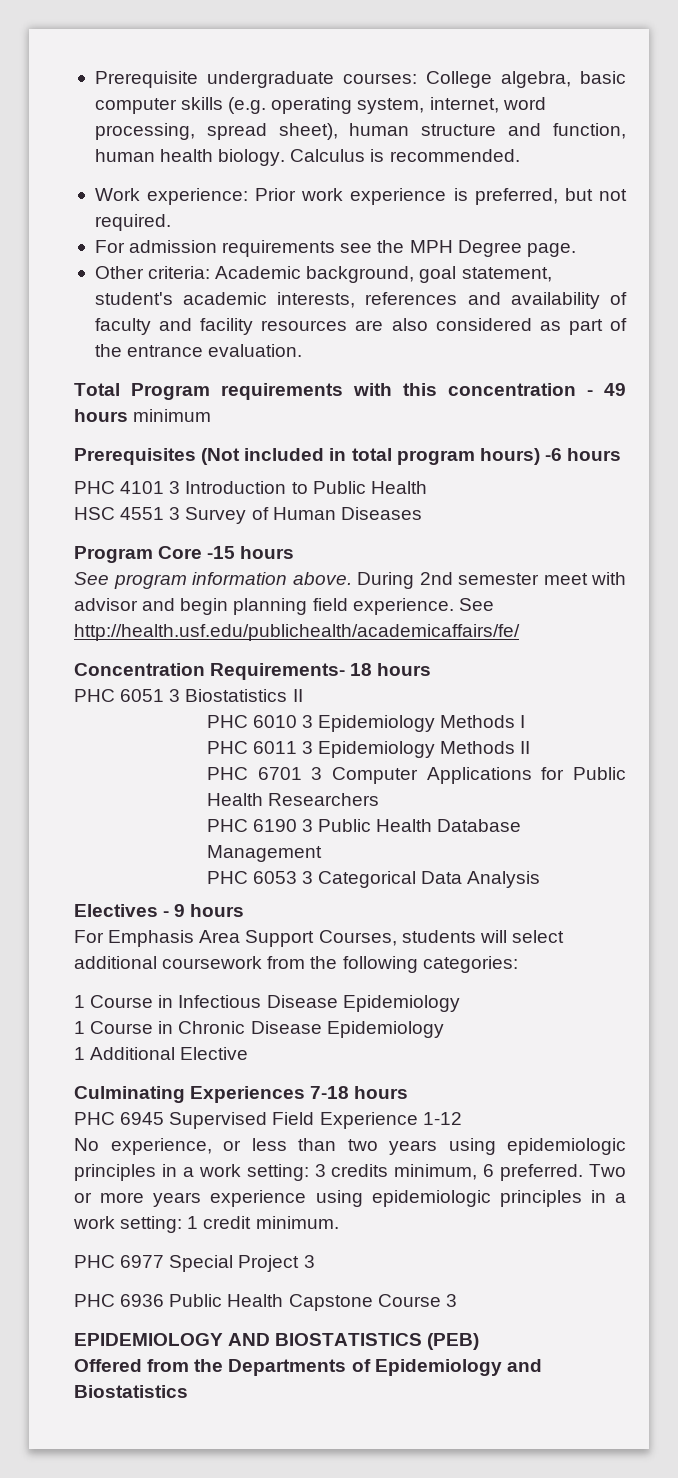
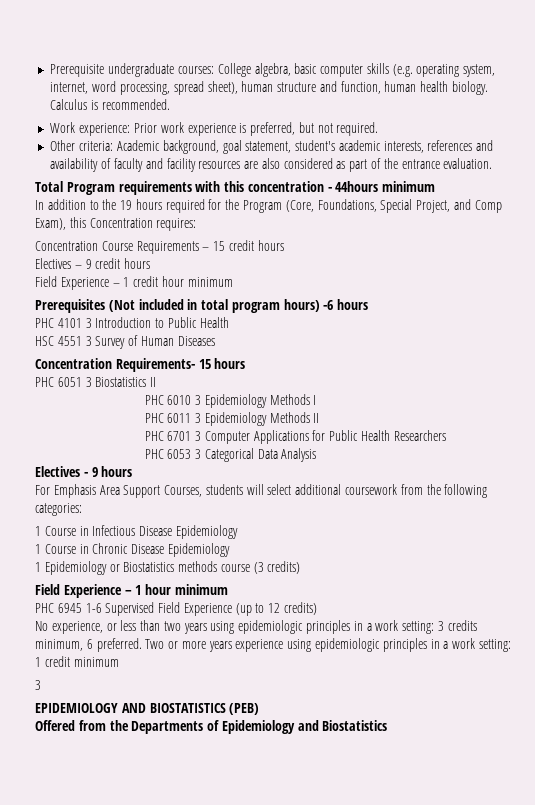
- For admission requirements see the MPH Degree page.
- Total Program requirements with this concentration - 49 hours minimum
+ Total Program requirements with this concentration - 44hours minimum
+ In addition to the 19 hours required for the Program (Core, Foundations, Special Project, and Comp Exam), this Concentration requires:
+ Concentration Course Requirements – 15 credit hours
+ Electives – 9 credit hours
+ Field Experience – 1 credit hour minimum
- Program Core -15 hours
- See program information above. During 2nd semester meet with advisor and begin planning field experience. See http://health.usf.edu/publichealth/academicaffairs/fe/
- Concentration Requirements- 18 hours
+ Concentration Requirements- 15 hours
- PHC 6190 3 Public Health Database Management
- 1 Additional Elective
- Culminating Experiences 7-18 hours
+ 1 Epidemiology or Biostatistics methods course (3 credits)
+ Field Experience – 1 hour minimum
- PHC 6945 Supervised Field Experience 1-12
+ PHC 6945 1-6 Supervised Field Experience (up to 12 credits)
- Two or more years experience using epidemiologic principles in a work setting: 1 credit minimum.
- PHC 6977 Special Project 3
- PHC 6936 Public Health Capstone Course 3
+ Two or more years experience using epidemiologic principles in a work setting: 1 credit minimum
+ 3

